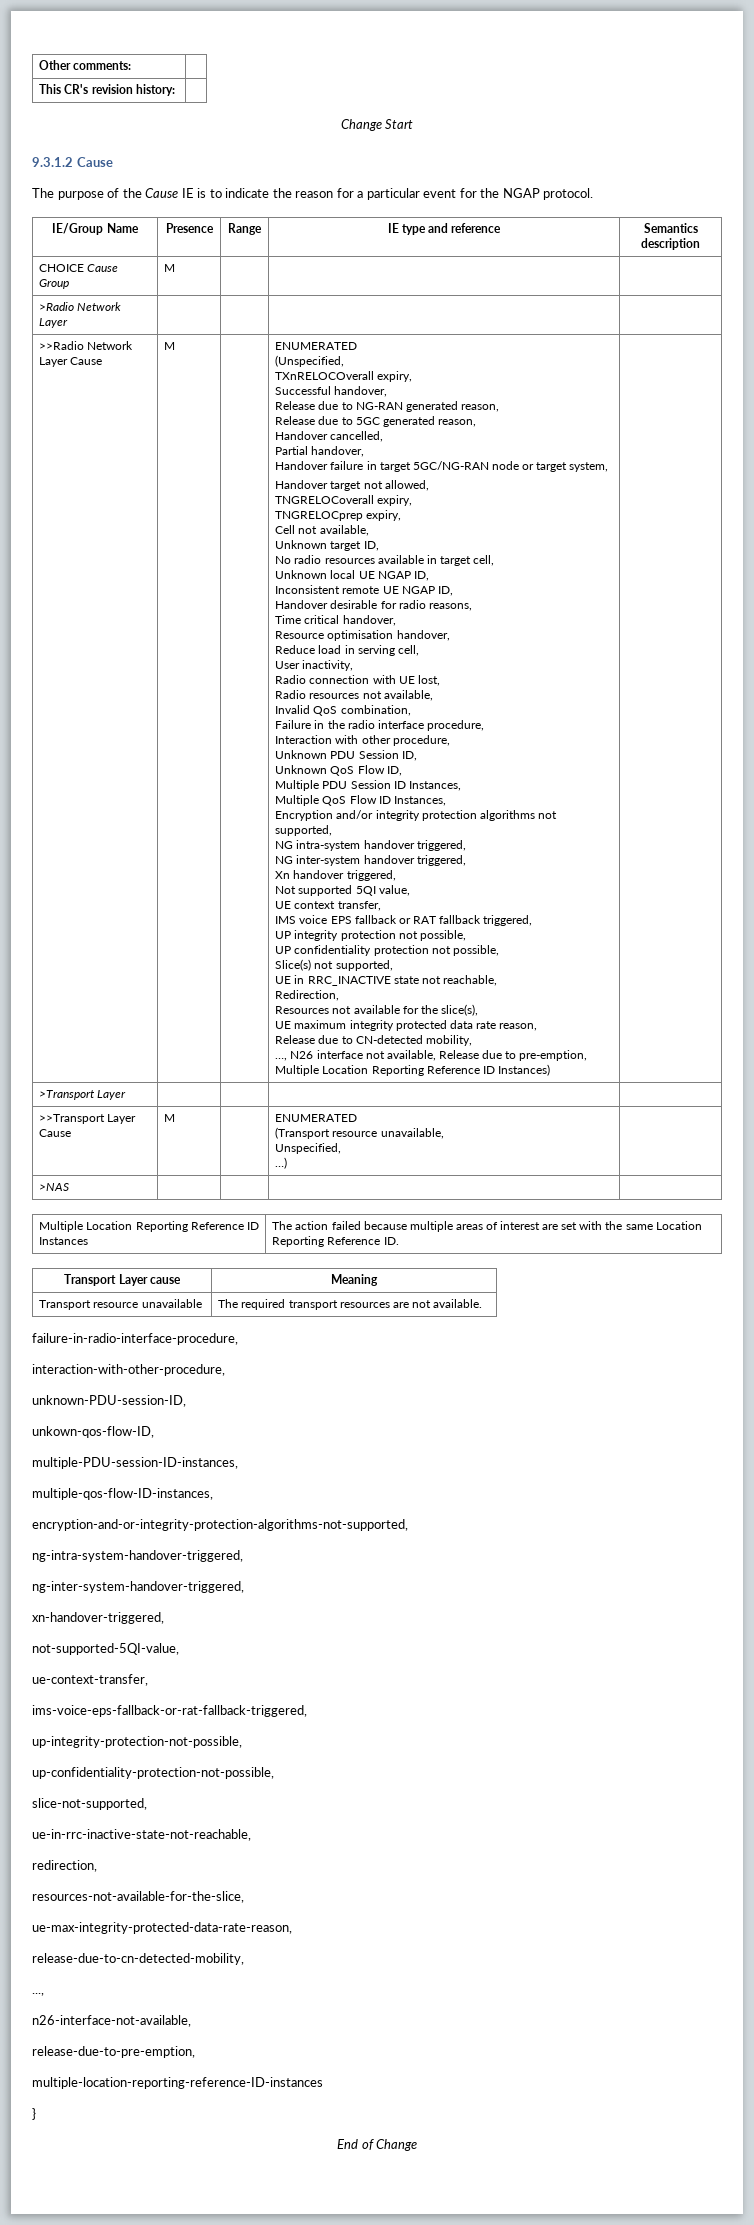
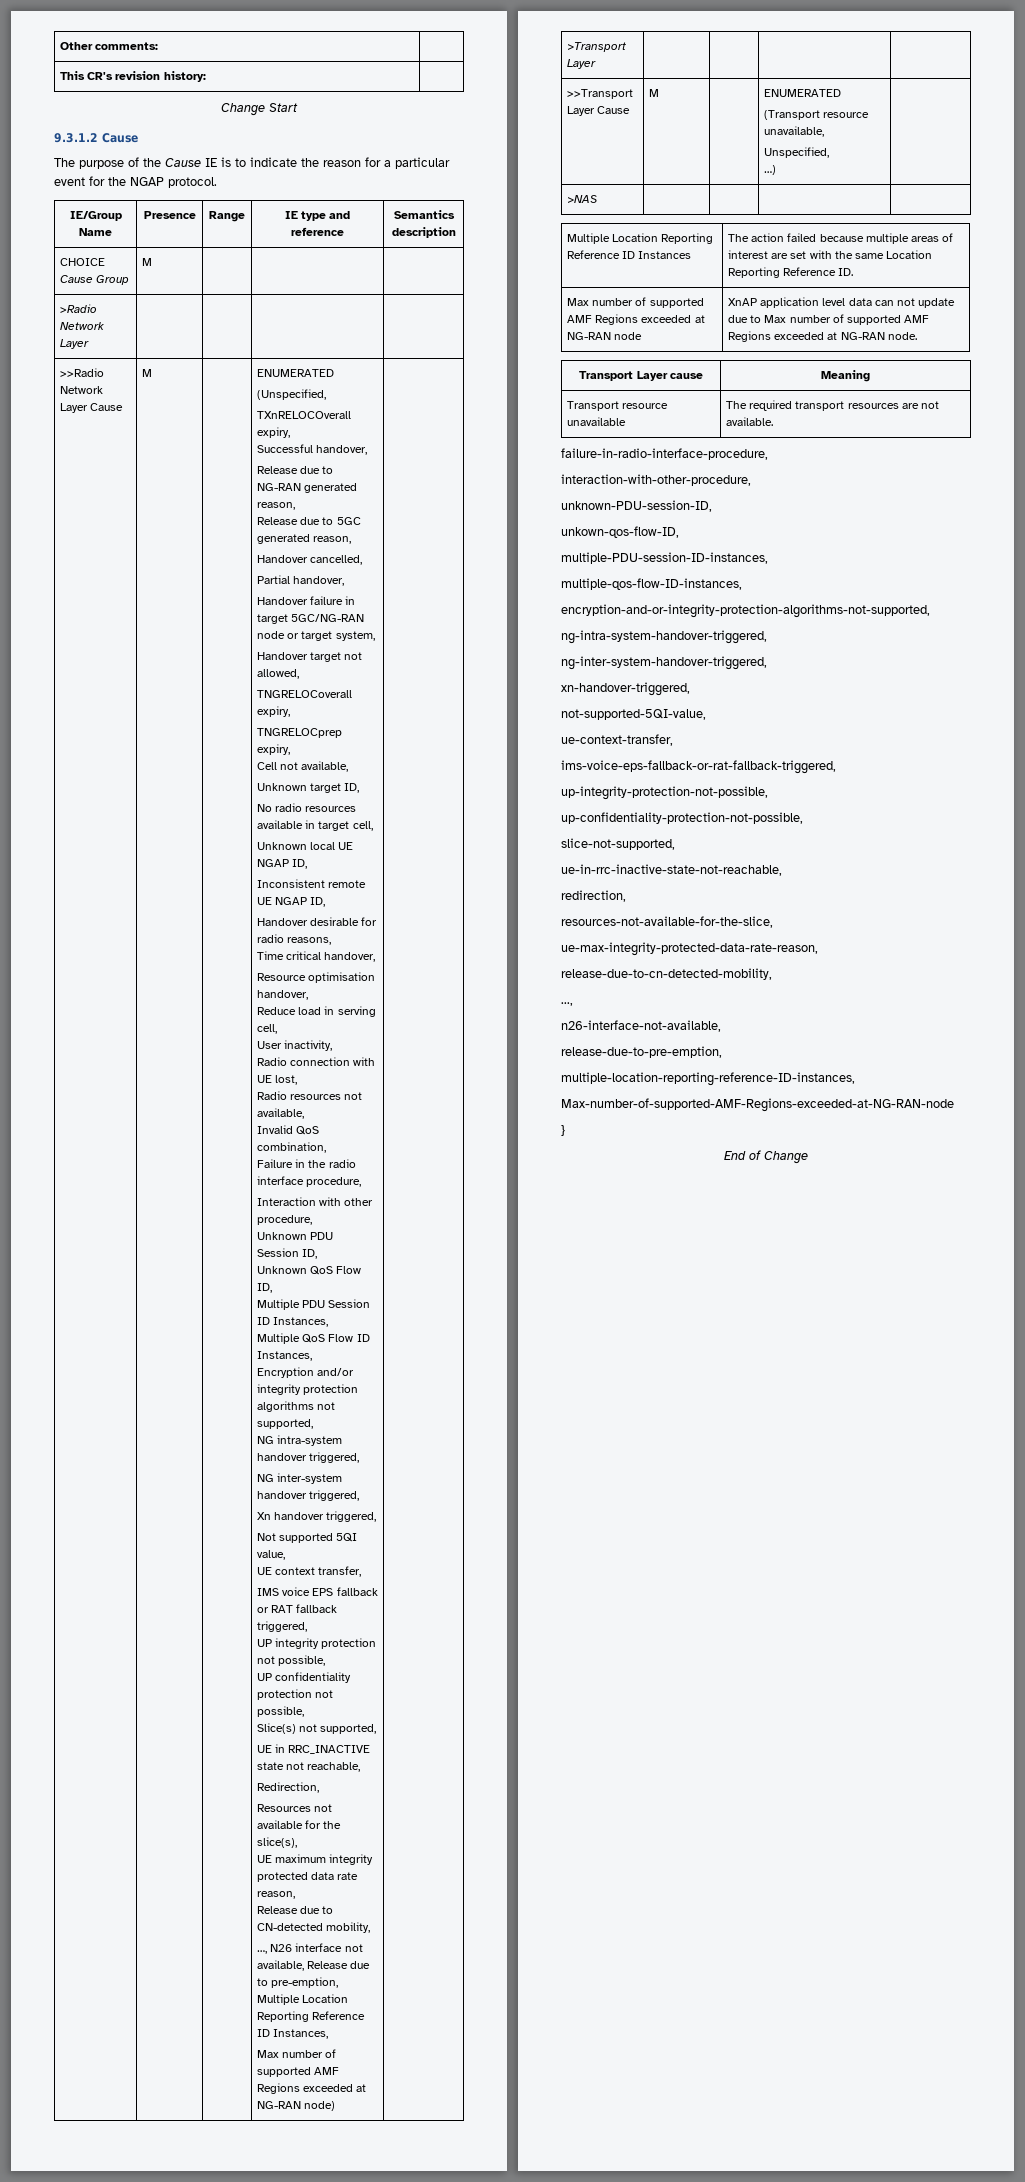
- …, N26 interface not available, Release due to pre-emption, Multiple Location Reporting Reference ID Instances)
+ …, N26 interface not available, Release due to pre-emption, Multiple Location Reporting Reference ID Instances,
+ Max number of supported AMF Regions exceeded at NG-RAN node)
+ Max number of supported AMF Regions exceeded at NG-RAN node | XnAP application level data can not update due to Max number of supported AMF Regions exceeded at NG-RAN node.
- multiple-location-reporting-reference-ID-instances
+ multiple-location-reporting-reference-ID-instances,
+ Max-number-of-supported-AMF-Regions-exceeded-at-NG-RAN-node

